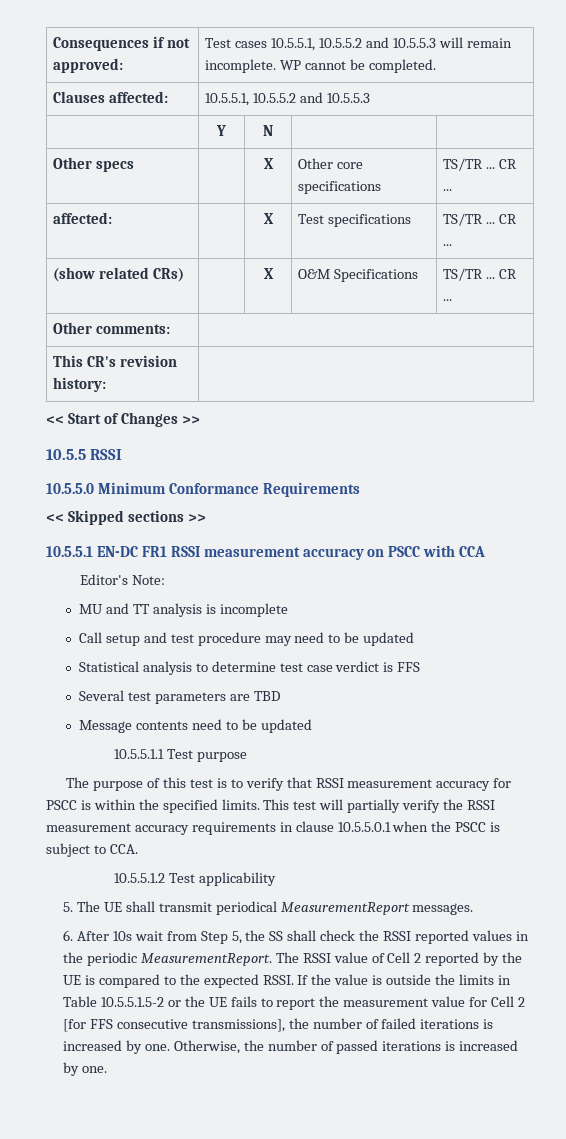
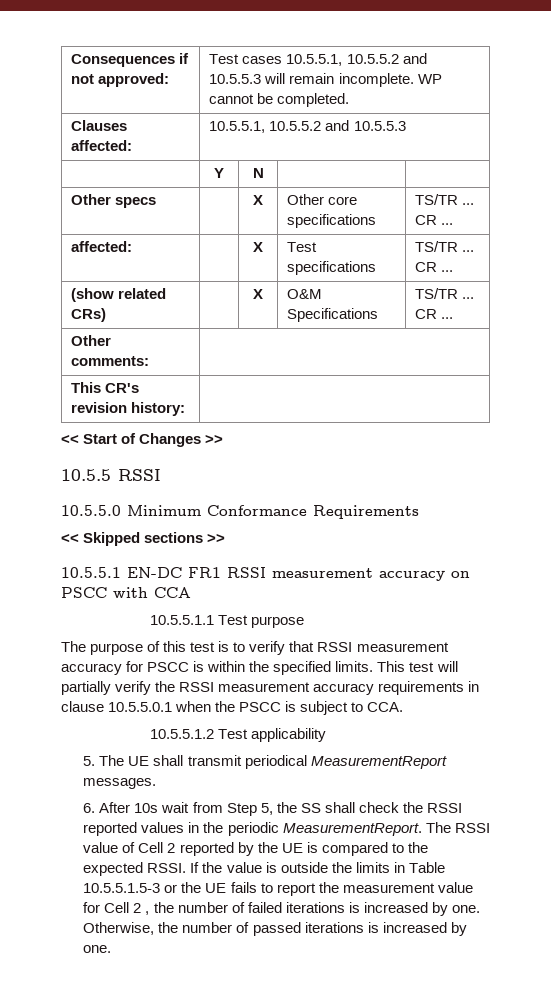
- Editor's Note:
- MU and TT analysis is incomplete
- Call setup and test procedure may need to be updated
- Statistical analysis to determine test case verdict is FFS
- Several test parameters are TBD
- Message contents need to be updated
- If the value is outside the limits in Table 10.5.5.1.5-2 or the UE fails to report the measurement value for Cell 2 [for FFS consecutive transmissions], the number of failed iterations is increased by one.
+ If the value is outside the limits in Table 10.5.5.1.5-3 or the UE fails to report the measurement value for Cell 2 , the number of failed iterations is increased by one.

